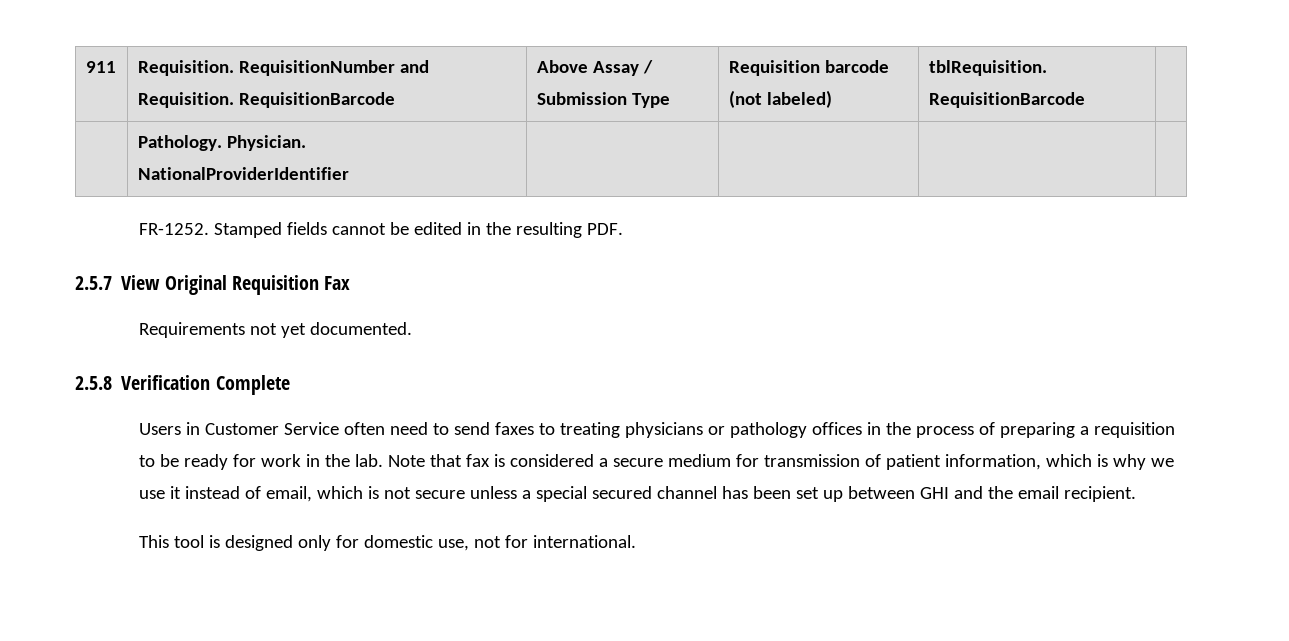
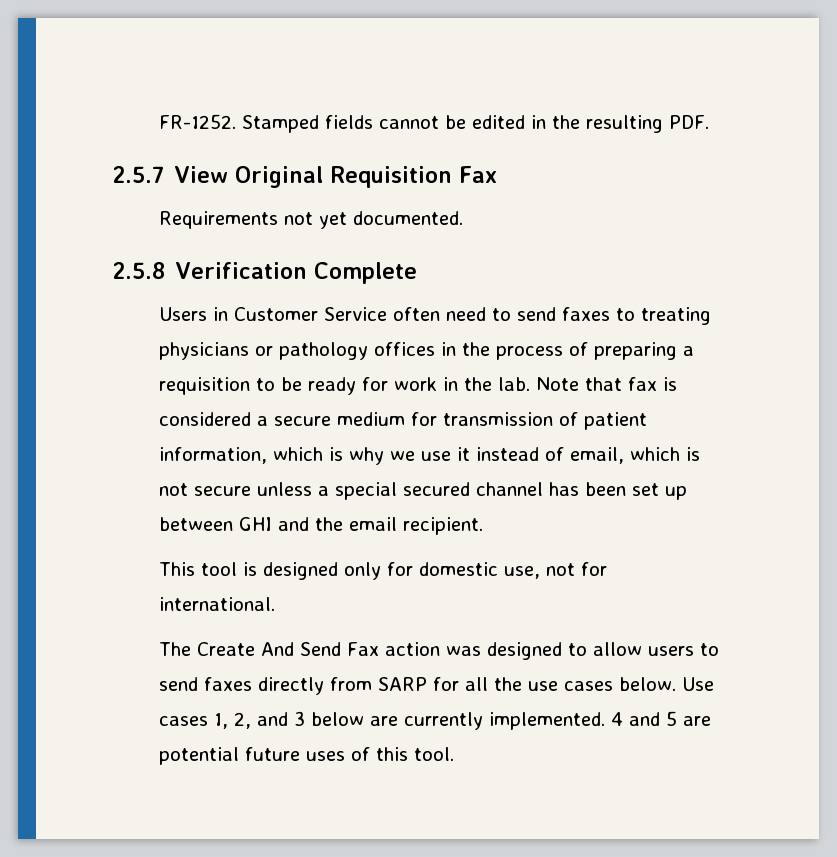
- 911 | Requisition. RequisitionNumber and Requisition. RequisitionBarcode | Above Assay / Submission Type | Requisition barcode (not labeled) | tblRequisition. RequisitionBarcode |
- | Pathology. Physician. NationalProviderIdentifier | | | |
+ The Create And Send Fax action was designed to allow users to send faxes directly from SARP for all the use cases below. Use cases 1, 2, and 3 below are currently implemented. 4 and 5 are potential future uses of this tool.

